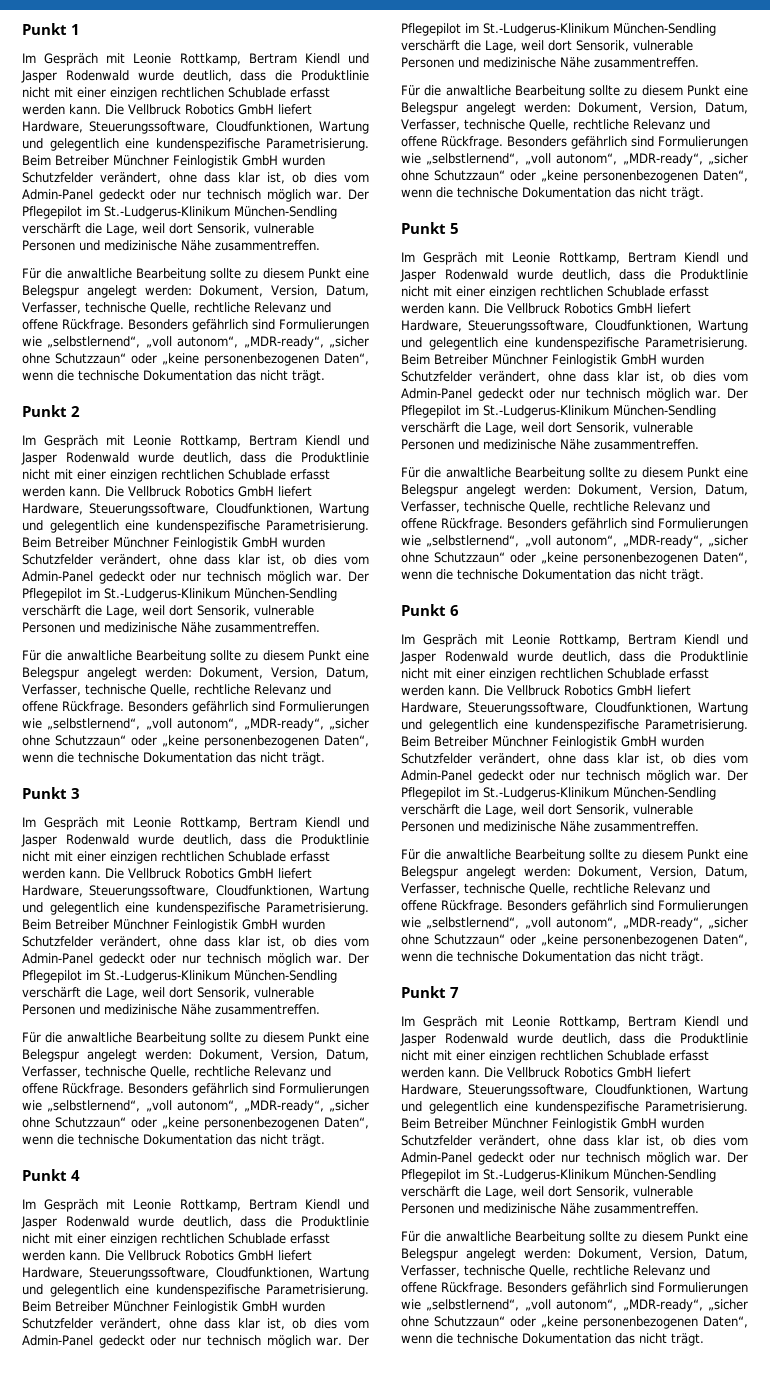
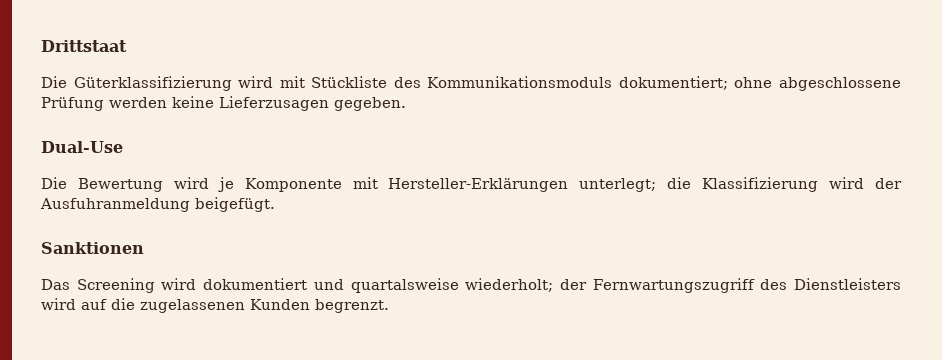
- Punkt 1
- Im Gespräch mit Leonie Rottkamp, Bertram Kiendl und Jasper Rodenwald wurde deutlich, dass die Produktlinie nicht mit einer einzigen rechtlichen Schublade erfasst werden kann. Die Vellbruck Robotics GmbH liefert Hardware, Steuerungssoftware, Cloudfunktionen, Wartung und gelegentlich eine kundenspezifische Parametrisierung. Beim Betreiber Münchner Feinlogistik GmbH wurden Schutzfelder verändert, ohne dass klar ist, ob dies vom Admin-Panel gedeckt oder nur technisch möglich war. Der Pflegepilot im St.-Ludgerus-Klinikum München-Sendling verschärft die Lage, weil dort Sensorik, vulnerable Personen und medizinische Nähe zusammentreffen.
- Für die anwaltliche Bearbeitung sollte zu diesem Punkt eine Belegspur angelegt werden: Dokument, Version, Datum, Verfasser, technische Quelle, rechtliche Relevanz und offene Rückfrage. Besonders gefährlich sind Formulierungen wie „selbstlernend“, „voll autonom“, „MDR-ready“, „sicher ohne Schutzzaun“ oder „keine personenbezogenen Daten“, wenn die technische Dokumentation das nicht trägt.
- Punkt 2
- Im Gespräch mit Leonie Rottkamp, Bertram Kiendl und Jasper Rodenwald wurde deutlich, dass die Produktlinie nicht mit einer einzigen rechtlichen Schublade erfasst werden kann. Die Vellbruck Robotics GmbH liefert Hardware, Steuerungssoftware, Cloudfunktionen, Wartung und gelegentlich eine kundenspezifische Parametrisierung. Beim Betreiber Münchner Feinlogistik GmbH wurden Schutzfelder verändert, ohne dass klar ist, ob dies vom Admin-Panel gedeckt oder nur technisch möglich war. Der Pflegepilot im St.-Ludgerus-Klinikum München-Sendling verschärft die Lage, weil dort Sensorik, vulnerable Personen und medizinische Nähe zusammentreffen.
- Für die anwaltliche Bearbeitung sollte zu diesem Punkt eine Belegspur angelegt werden: Dokument, Version, Datum, Verfasser, technische Quelle, rechtliche Relevanz und offene Rückfrage. Besonders gefährlich sind Formulierungen wie „selbstlernend“, „voll autonom“, „MDR-ready“, „sicher ohne Schutzzaun“ oder „keine personenbezogenen Daten“, wenn die technische Dokumentation das nicht trägt.
- Punkt 3
- Im Gespräch mit Leonie Rottkamp, Bertram Kiendl und Jasper Rodenwald wurde deutlich, dass die Produktlinie nicht mit einer einzigen rechtlichen Schublade erfasst werden kann. Die Vellbruck Robotics GmbH liefert Hardware, Steuerungssoftware, Cloudfunktionen, Wartung und gelegentlich eine kundenspezifische Parametrisierung. Beim Betreiber Münchner Feinlogistik GmbH wurden Schutzfelder verändert, ohne dass klar ist, ob dies vom Admin-Panel gedeckt oder nur technisch möglich war. Der Pflegepilot im St.-Ludgerus-Klinikum München-Sendling verschärft die Lage, weil dort Sensorik, vulnerable Personen und medizinische Nähe zusammentreffen.
- Für die anwaltliche Bearbeitung sollte zu diesem Punkt eine Belegspur angelegt werden: Dokument, Version, Datum, Verfasser, technische Quelle, rechtliche Relevanz und offene Rückfrage. Besonders gefährlich sind Formulierungen wie „selbstlernend“, „voll autonom“, „MDR-ready“, „sicher ohne Schutzzaun“ oder „keine personenbezogenen Daten“, wenn die technische Dokumentation das nicht trägt.
- Punkt 4
- Im Gespräch mit Leonie Rottkamp, Bertram Kiendl und Jasper Rodenwald wurde deutlich, dass die Produktlinie nicht mit einer einzigen rechtlichen Schublade erfasst werden kann. Die Vellbruck Robotics GmbH liefert Hardware, Steuerungssoftware, Cloudfunktionen, Wartung und gelegentlich eine kundenspezifische Parametrisierung. Beim Betreiber Münchner Feinlogistik GmbH wurden Schutzfelder verändert, ohne dass klar ist, ob dies vom Admin-Panel gedeckt oder nur technisch möglich war. Der Pflegepilot im St.-Ludgerus-Klinikum München-Sendling verschärft die Lage, weil dort Sensorik, vulnerable Personen und medizinische Nähe zusammentreffen.
- Für die anwaltliche Bearbeitung sollte zu diesem Punkt eine Belegspur angelegt werden: Dokument, Version, Datum, Verfasser, technische Quelle, rechtliche Relevanz und offene Rückfrage. Besonders gefährlich sind Formulierungen wie „selbstlernend“, „voll autonom“, „MDR-ready“, „sicher ohne Schutzzaun“ oder „keine personenbezogenen Daten“, wenn die technische Dokumentation das nicht trägt.
- Punkt 5
- Im Gespräch mit Leonie Rottkamp, Bertram Kiendl und Jasper Rodenwald wurde deutlich, dass die Produktlinie nicht mit einer einzigen rechtlichen Schublade erfasst werden kann. Die Vellbruck Robotics GmbH liefert Hardware, Steuerungssoftware, Cloudfunktionen, Wartung und gelegentlich eine kundenspezifische Parametrisierung. Beim Betreiber Münchner Feinlogistik GmbH wurden Schutzfelder verändert, ohne dass klar ist, ob dies vom Admin-Panel gedeckt oder nur technisch möglich war. Der Pflegepilot im St.-Ludgerus-Klinikum München-Sendling verschärft die Lage, weil dort Sensorik, vulnerable Personen und medizinische Nähe zusammentreffen.
- Für die anwaltliche Bearbeitung sollte zu diesem Punkt eine Belegspur angelegt werden: Dokument, Version, Datum, Verfasser, technische Quelle, rechtliche Relevanz und offene Rückfrage. Besonders gefährlich sind Formulierungen wie „selbstlernend“, „voll autonom“, „MDR-ready“, „sicher ohne Schutzzaun“ oder „keine personenbezogenen Daten“, wenn die technische Dokumentation das nicht trägt.
- Punkt 6
- Im Gespräch mit Leonie Rottkamp, Bertram Kiendl und Jasper Rodenwald wurde deutlich, dass die Produktlinie nicht mit einer einzigen rechtlichen Schublade erfasst werden kann. Die Vellbruck Robotics GmbH liefert Hardware, Steuerungssoftware, Cloudfunktionen, Wartung und gelegentlich eine kundenspezifische Parametrisierung. Beim Betreiber Münchner Feinlogistik GmbH wurden Schutzfelder verändert, ohne dass klar ist, ob dies vom Admin-Panel gedeckt oder nur technisch möglich war. Der Pflegepilot im St.-Ludgerus-Klinikum München-Sendling verschärft die Lage, weil dort Sensorik, vulnerable Personen und medizinische Nähe zusammentreffen.
- Für die anwaltliche Bearbeitung sollte zu diesem Punkt eine Belegspur angelegt werden: Dokument, Version, Datum, Verfasser, technische Quelle, rechtliche Relevanz und offene Rückfrage. Besonders gefährlich sind Formulierungen wie „selbstlernend“, „voll autonom“, „MDR-ready“, „sicher ohne Schutzzaun“ oder „keine personenbezogenen Daten“, wenn die technische Dokumentation das nicht trägt.
- Punkt 7
- Im Gespräch mit Leonie Rottkamp, Bertram Kiendl und Jasper Rodenwald wurde deutlich, dass die Produktlinie nicht mit einer einzigen rechtlichen Schublade erfasst werden kann. Die Vellbruck Robotics GmbH liefert Hardware, Steuerungssoftware, Cloudfunktionen, Wartung und gelegentlich eine kundenspezifische Parametrisierung. Beim Betreiber Münchner Feinlogistik GmbH wurden Schutzfelder verändert, ohne dass klar ist, ob dies vom Admin-Panel gedeckt oder nur technisch möglich war. Der Pflegepilot im St.-Ludgerus-Klinikum München-Sendling verschärft die Lage, weil dort Sensorik, vulnerable Personen und medizinische Nähe zusammentreffen.
- Für die anwaltliche Bearbeitung sollte zu diesem Punkt eine Belegspur angelegt werden: Dokument, Version, Datum, Verfasser, technische Quelle, rechtliche Relevanz und offene Rückfrage. Besonders gefährlich sind Formulierungen wie „selbstlernend“, „voll autonom“, „MDR-ready“, „sicher ohne Schutzzaun“ oder „keine personenbezogenen Daten“, wenn die technische Dokumentation das nicht trägt.
+ Drittstaat
+ Die Güterklassifizierung wird mit Stückliste des Kommunikationsmoduls dokumentiert; ohne abgeschlossene Prüfung werden keine Lieferzusagen gegeben.
+ Dual-Use
+ Die Bewertung wird je Komponente mit Hersteller-Erklärungen unterlegt; die Klassifizierung wird der Ausfuhranmeldung beigefügt.
+ Sanktionen
+ Das Screening wird dokumentiert und quartalsweise wiederholt; der Fernwartungszugriff des Dienstleisters wird auf die zugelassenen Kunden begrenzt.

